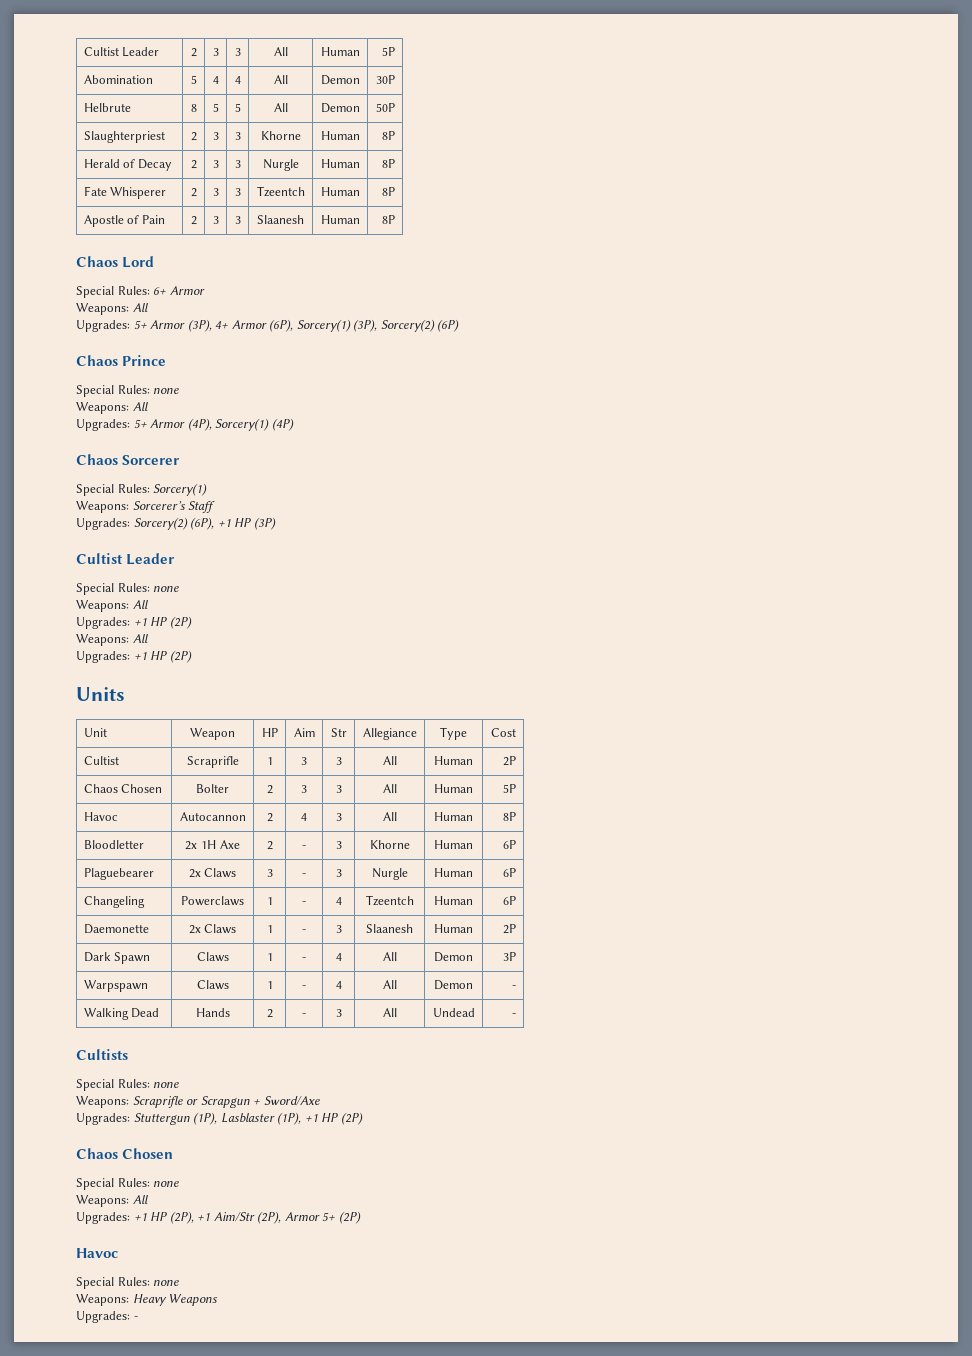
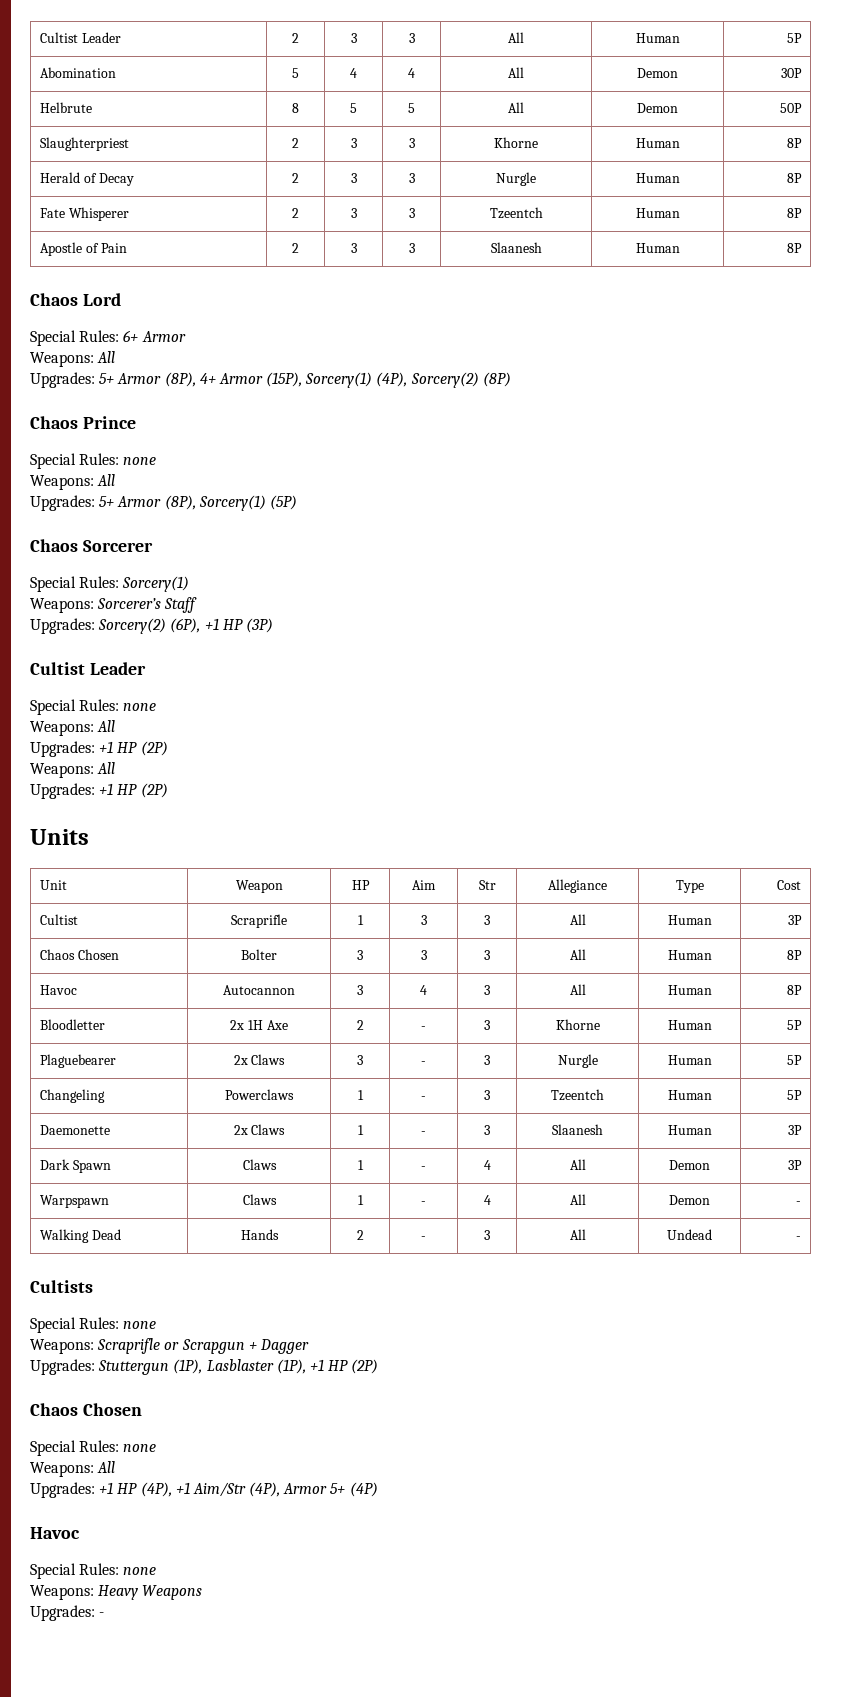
- Upgrades: 5+ Armor (3P), 4+ Armor (6P), Sorcery(1) (3P), Sorcery(2) (6P)
+ Upgrades: 5+ Armor (8P), 4+ Armor (15P), Sorcery(1) (4P), Sorcery(2) (8P)
- Upgrades: 5+ Armor (4P), Sorcery(1) (4P)
+ Upgrades: 5+ Armor (8P), Sorcery(1) (5P)
- Cultist | Scraprifle | 1 | 3 | 3 | All | Human | 2P
+ Cultist | Scraprifle | 1 | 3 | 3 | All | Human | 3P
- Chaos Chosen | Bolter | 2 | 3 | 3 | All | Human | 5P
+ Chaos Chosen | Bolter | 3 | 3 | 3 | All | Human | 8P
- Havoc | Autocannon | 2 | 4 | 3 | All | Human | 8P
+ Havoc | Autocannon | 3 | 4 | 3 | All | Human | 8P
- Bloodletter | 2x 1H Axe | 2 | - | 3 | Khorne | Human | 6P
+ Bloodletter | 2x 1H Axe | 2 | - | 3 | Khorne | Human | 5P
- Plaguebearer | 2x Claws | 3 | - | 3 | Nurgle | Human | 6P
+ Plaguebearer | 2x Claws | 3 | - | 3 | Nurgle | Human | 5P
- Changeling | Powerclaws | 1 | - | 4 | Tzeentch | Human | 6P
+ Changeling | Powerclaws | 1 | - | 3 | Tzeentch | Human | 5P
- Daemonette | 2x Claws | 1 | - | 3 | Slaanesh | Human | 2P
+ Daemonette | 2x Claws | 1 | - | 3 | Slaanesh | Human | 3P
- Weapons: Scraprifle or Scrapgun + Sword/Axe
+ Weapons: Scraprifle or Scrapgun + Dagger
- Upgrades: +1 HP (2P), +1 Aim/Str (2P), Armor 5+ (2P)
+ Upgrades: +1 HP (4P), +1 Aim/Str (4P), Armor 5+ (4P)

